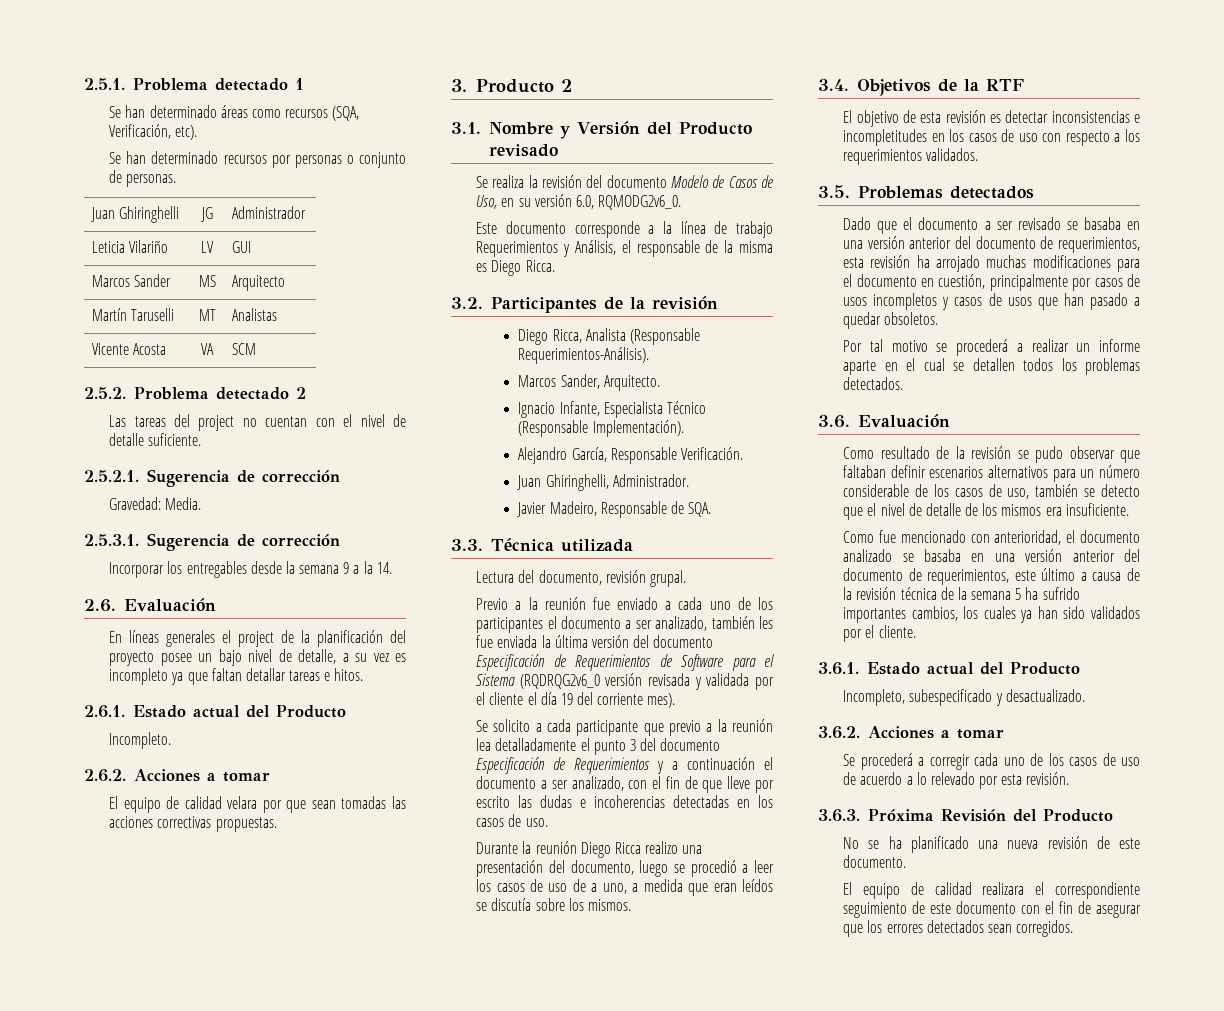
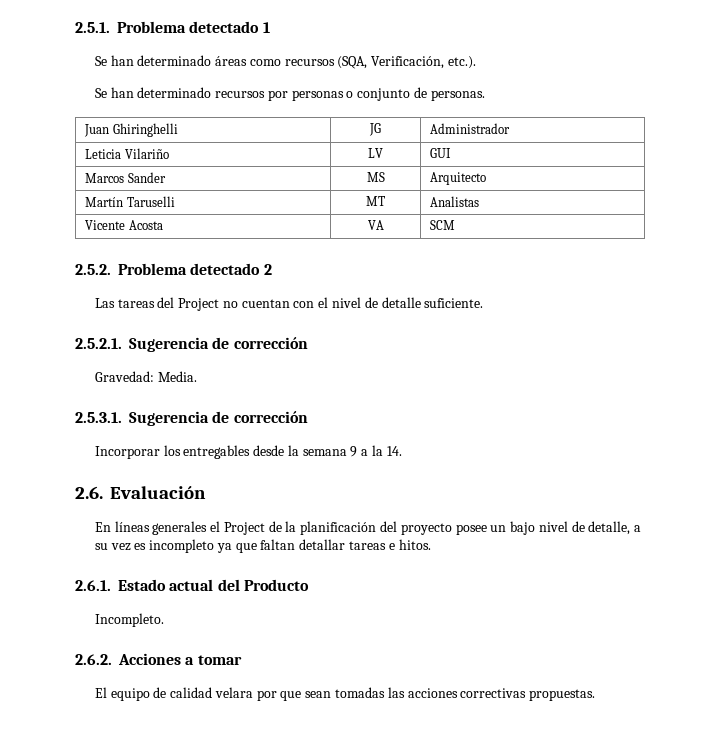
- Se han determinado áreas como recursos (SQA, Verificación, etc).
+ Se han determinado áreas como recursos (SQA, Verificación, etc.).
- Las tareas del project no cuentan con el nivel de detalle suficiente.
+ Las tareas del Project no cuentan con el nivel de detalle suficiente.
- En líneas generales el project de la planificación del proyecto posee un bajo nivel de detalle, a su vez es incompleto ya que faltan detallar tareas e hitos.
+ En líneas generales el Project de la planificación del proyecto posee un bajo nivel de detalle, a su vez es incompleto ya que faltan detallar tareas e hitos.
- 3. Producto 2
- 3.1. Nombre y Versión del Producto revisado
- Se realiza la revisión del documento Modelo de Casos de Uso, en su versión 6.0, RQMODG2v6_0.
- Este documento corresponde a la línea de trabajo Requerimientos y Análisis, el responsable de la misma es Diego Ricca.
- 3.2. Participantes de la revisión
- Diego Ricca, Analista (Responsable Requerimientos-Análisis).
- Marcos Sander, Arquitecto.
- Ignacio Infante, Especialista Técnico (Responsable Implementación).
- Alejandro García, Responsable Verificación.
- Juan Ghiringhelli, Administrador.
- Javier Madeiro, Responsable de SQA.
- 3.3. Técnica utilizada
- Lectura del documento, revisión grupal.
- Previo a la reunión fue enviado a cada uno de los participantes el documento a ser analizado, también les fue enviada la última versión del documento Especificación de Requerimientos de Software para el Sistema (RQDRQG2v6_0 versión revisada y validada por el cliente el día 19 del corriente mes).
- Se solicito a cada participante que previo a la reunión lea detalladamente el punto 3 del documento Especificación de Requerimientos y a continuación el documento a ser analizado, con el fin de que lleve por escrito las dudas e incoherencias detectadas en los casos de uso.
- Durante la reunión Diego Ricca realizo una presentación del documento, luego se procedió a leer los casos de uso de a uno, a medida que eran leídos se discutía sobre los mismos.
- 3.4. Objetivos de la RTF
- El objetivo de esta revisión es detectar inconsistencias e incompletitudes en los casos de uso con respecto a los requerimientos validados.
- 3.5. Problemas detectados
- Dado que el documento a ser revisado se basaba en una versión anterior del documento de requerimientos, esta revisión ha arrojado muchas modificaciones para el documento en cuestión, principalmente por casos de usos incompletos y casos de usos que han pasado a quedar obsoletos.
- Por tal motivo se procederá a realizar un informe aparte en el cual se detallen todos los problemas detectados.
- 3.6. Evaluación
- Como resultado de la revisión se pudo observar que faltaban definir escenarios alternativos para un número considerable de los casos de uso, también se detecto que el nivel de detalle de los mismos era insuficiente.
- Como fue mencionado con anterioridad, el documento analizado se basaba en una versión anterior del documento de requerimientos, este último a causa de la revisión técnica de la semana 5 ha sufrido importantes cambios, los cuales ya han sido validados por el cliente.
- 3.6.1. Estado actual del Producto
- Incompleto, subespecificado y desactualizado.
- 3.6.2. Acciones a tomar
- Se procederá a corregir cada uno de los casos de uso de acuerdo a lo relevado por esta revisión.
- 3.6.3. Próxima Revisión del Producto
- No se ha planificado una nueva revisión de este documento.
- El equipo de calidad realizara el correspondiente seguimiento de este documento con el fin de asegurar que los errores detectados sean corregidos.

